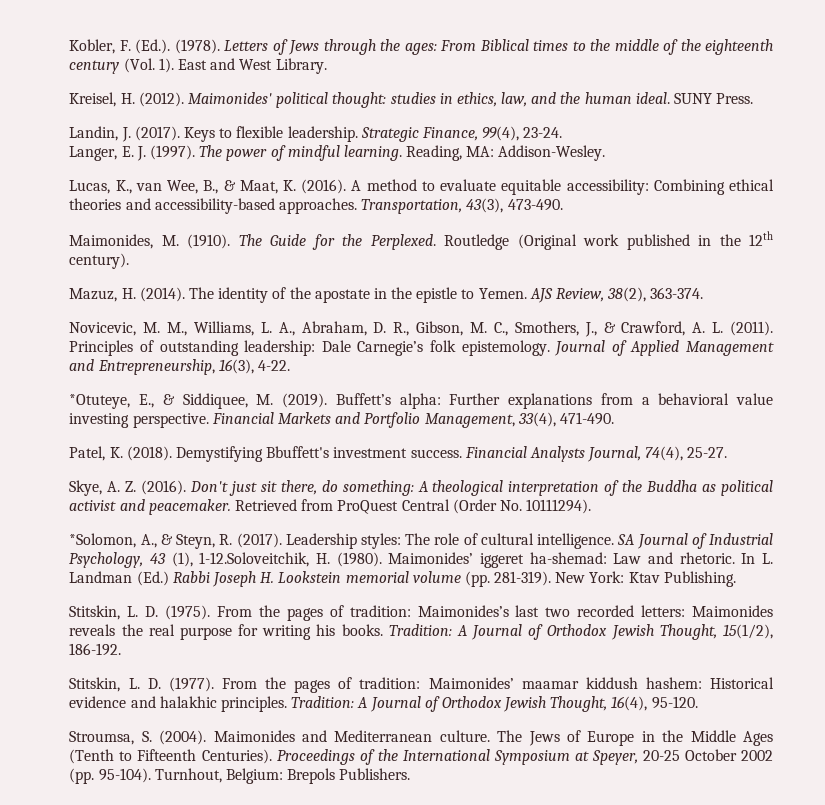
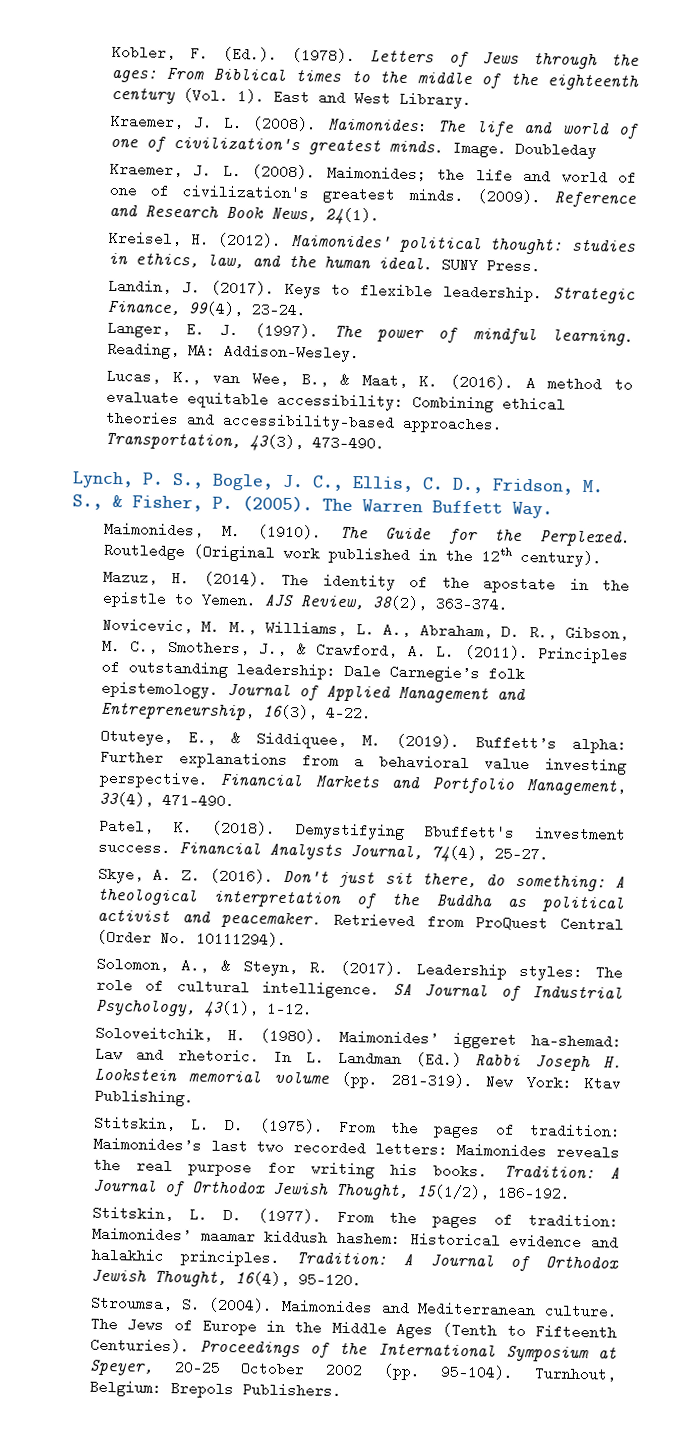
+ Kraemer, J. L. (2008). Maimonides: The life and world of one of civilization's greatest minds. Image. Doubleday
+ Kraemer, J. L. (2008). Maimonides; the life and world of one of civilization's greatest minds. (2009). Reference and Research Book News, 24(1).
+ Lynch, P. S., Bogle, J. C., Ellis, C. D., Fridson, M. S., & Fisher, P. (2005). The Warren Buffett Way.
- *Otuteye, E., & Siddiquee, M. (2019).
+ Otuteye, E., & Siddiquee, M. (2019).
- *Solomon, A., & Steyn, R. (2017).
+ Solomon, A., & Steyn, R. (2017).
- SA Journal of Industrial Psychology, 43 (1), 1-12.Soloveitchik, H. (1980).
+ SA Journal of Industrial Psychology, 43(1), 1-12.
+ Soloveitchik, H. (1980).

